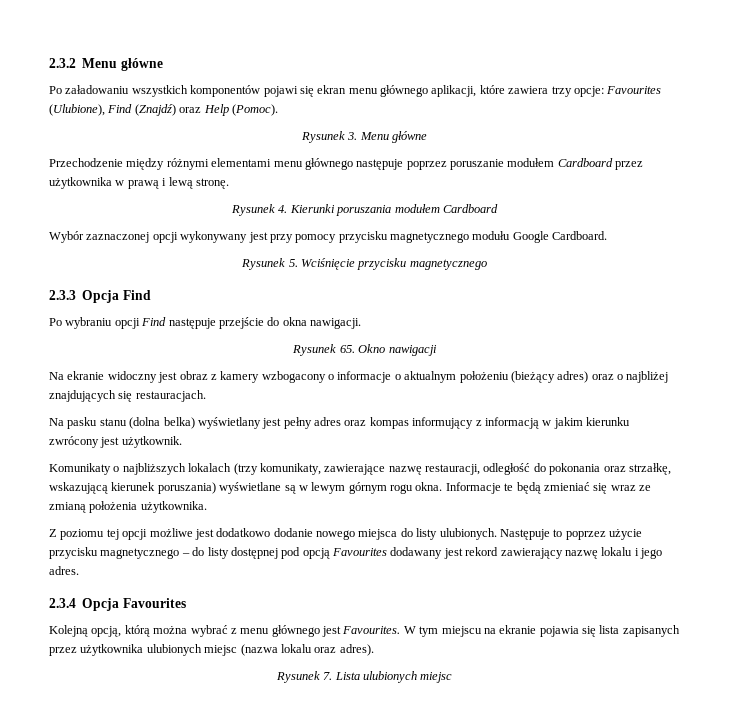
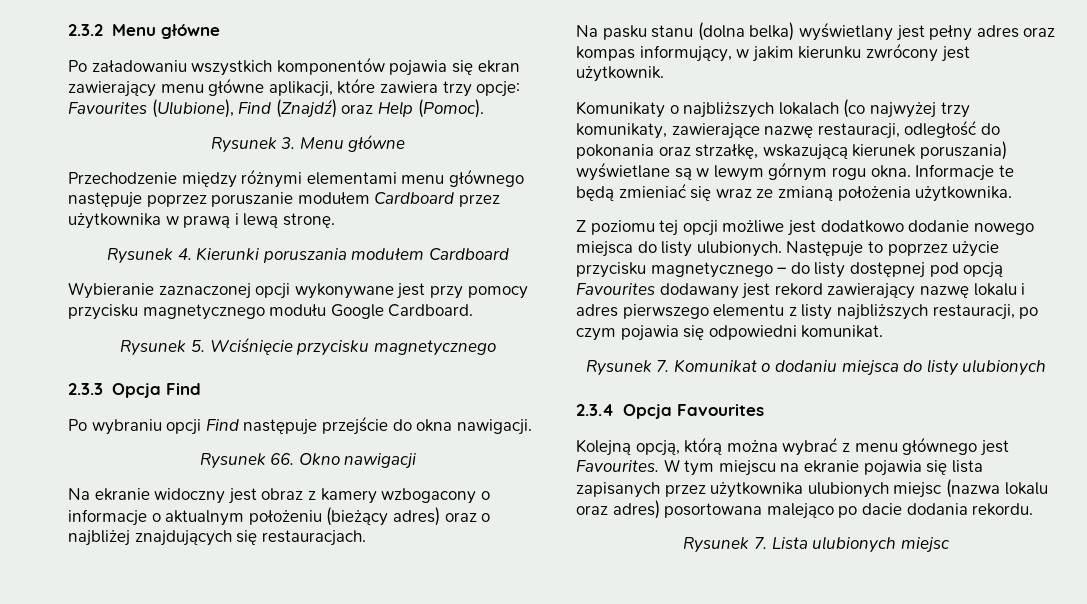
- Po załadowaniu wszystkich komponentów pojawi się ekran menu głównego aplikacji, które zawiera trzy opcje: Favourites (Ulubione), Find (Znajdź) oraz Help (Pomoc).
+ Po załadowaniu wszystkich komponentów pojawia się ekran zawierający menu główne aplikacji, które zawiera trzy opcje: Favourites (Ulubione), Find (Znajdź) oraz Help (Pomoc).
- Wybór zaznaczonej opcji wykonywany jest przy pomocy przycisku magnetycznego modułu Google Cardboard.
+ Wybieranie zaznaczonej opcji wykonywane jest przy pomocy przycisku magnetycznego modułu Google Cardboard.
- Rysunek 65. Okno nawigacji
+ Rysunek 66. Okno nawigacji
- Na pasku stanu (dolna belka) wyświetlany jest pełny adres oraz kompas informujący z informacją w jakim kierunku zwrócony jest użytkownik.
+ Na pasku stanu (dolna belka) wyświetlany jest pełny adres oraz kompas informujący, w jakim kierunku zwrócony jest użytkownik.
- Komunikaty o najbliższych lokalach (trzy komunikaty, zawierające nazwę restauracji, odległość do pokonania oraz strzałkę, wskazującą kierunek poruszania) wyświetlane są w lewym górnym rogu okna.
+ Komunikaty o najbliższych lokalach (co najwyżej trzy komunikaty, zawierające nazwę restauracji, odległość do pokonania oraz strzałkę, wskazującą kierunek poruszania) wyświetlane są w lewym górnym rogu okna.
- Następuje to poprzez użycie przycisku magnetycznego – do listy dostępnej pod opcją Favourites dodawany jest rekord zawierający nazwę lokalu i jego adres.
+ Następuje to poprzez użycie przycisku magnetycznego – do listy dostępnej pod opcją Favourites dodawany jest rekord zawierający nazwę lokalu i adres pierwszego elementu z listy najbliższych restauracji, po czym pojawia się odpowiedni komunikat.
+ Rysunek 7. Komunikat o dodaniu miejsca do listy ulubionych
- W tym miejscu na ekranie pojawia się lista zapisanych przez użytkownika ulubionych miejsc (nazwa lokalu oraz adres).
+ W tym miejscu na ekranie pojawia się lista zapisanych przez użytkownika ulubionych miejsc (nazwa lokalu oraz adres) posortowana malejąco po dacie dodania rekordu.

